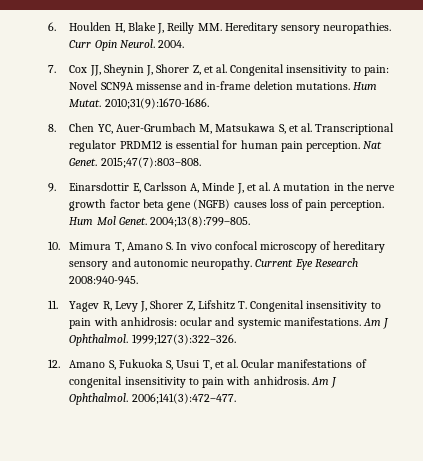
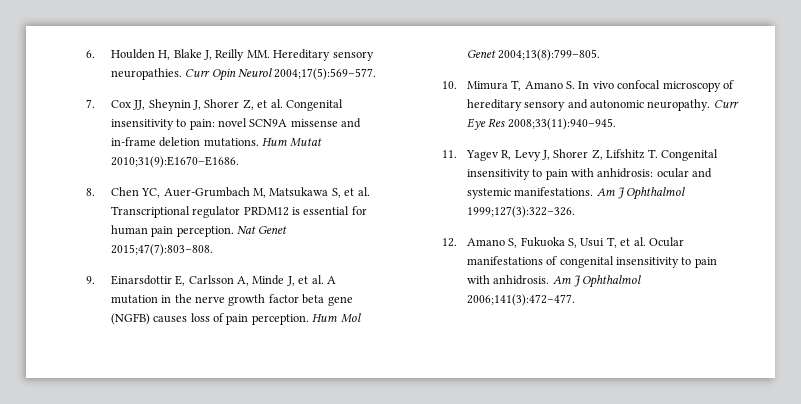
- Curr Opin Neurol. 2004.
+ Curr Opin Neurol 2004;17(5):569–577.
- 7. Cox JJ, Sheynin J, Shorer Z, et al. Congenital insensitivity to pain: Novel SCN9A missense and in-frame deletion mutations.
+ 7. Cox JJ, Sheynin J, Shorer Z, et al. Congenital insensitivity to pain: novel SCN9A missense and in-frame deletion mutations.
- Hum Mutat. 2010;31(9):1670-1686.
+ Hum Mutat 2010;31(9):E1670–E1686.
- Nat Genet. 2015;47(7):803–808.
+ Nat Genet 2015;47(7):803–808.
- Hum Mol Genet. 2004;13(8):799–805.
+ Hum Mol Genet 2004;13(8):799–805.
- Current Eye Research 2008:940-945.
+ Curr Eye Res 2008;33(11):940–945.
- Am J Ophthalmol. 1999;127(3):322–326.
+ Am J Ophthalmol 1999;127(3):322–326.
- Am J Ophthalmol. 2006;141(3):472–477.
+ Am J Ophthalmol 2006;141(3):472–477.

